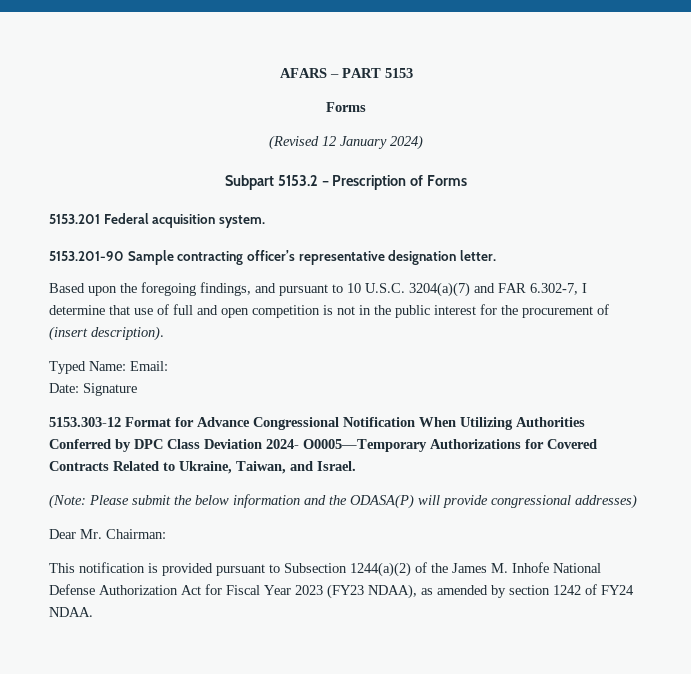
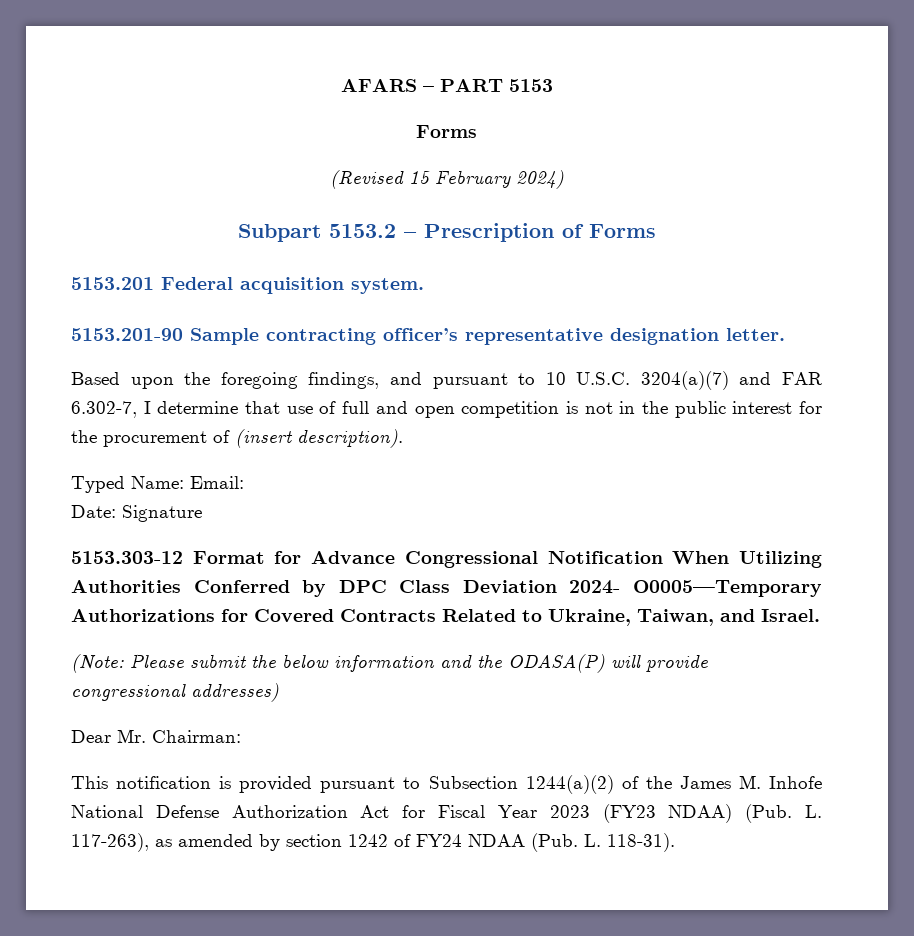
- (Revised 12 January 2024)
+ (Revised 15 February 2024)
- This notification is provided pursuant to Subsection 1244(a)(2) of the James M. Inhofe National Defense Authorization Act for Fiscal Year 2023 (FY23 NDAA), as amended by section 1242 of FY24 NDAA.
+ This notification is provided pursuant to Subsection 1244(a)(2) of the James M. Inhofe National Defense Authorization Act for Fiscal Year 2023 (FY23 NDAA) (Pub. L. 117-263), as amended by section 1242 of FY24 NDAA (Pub. L. 118-31).

